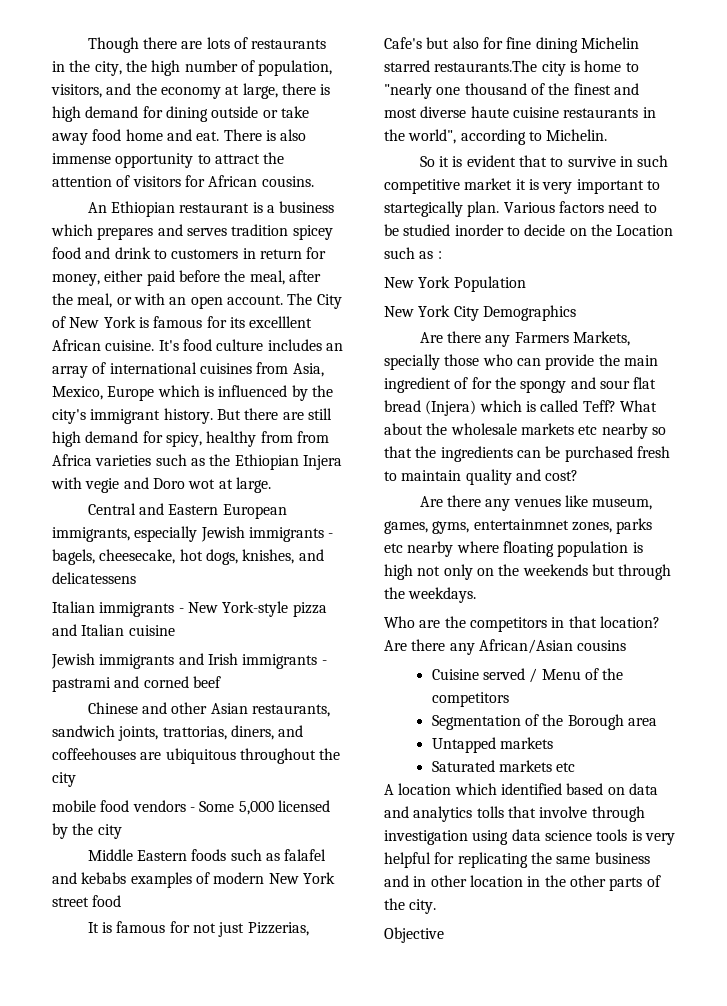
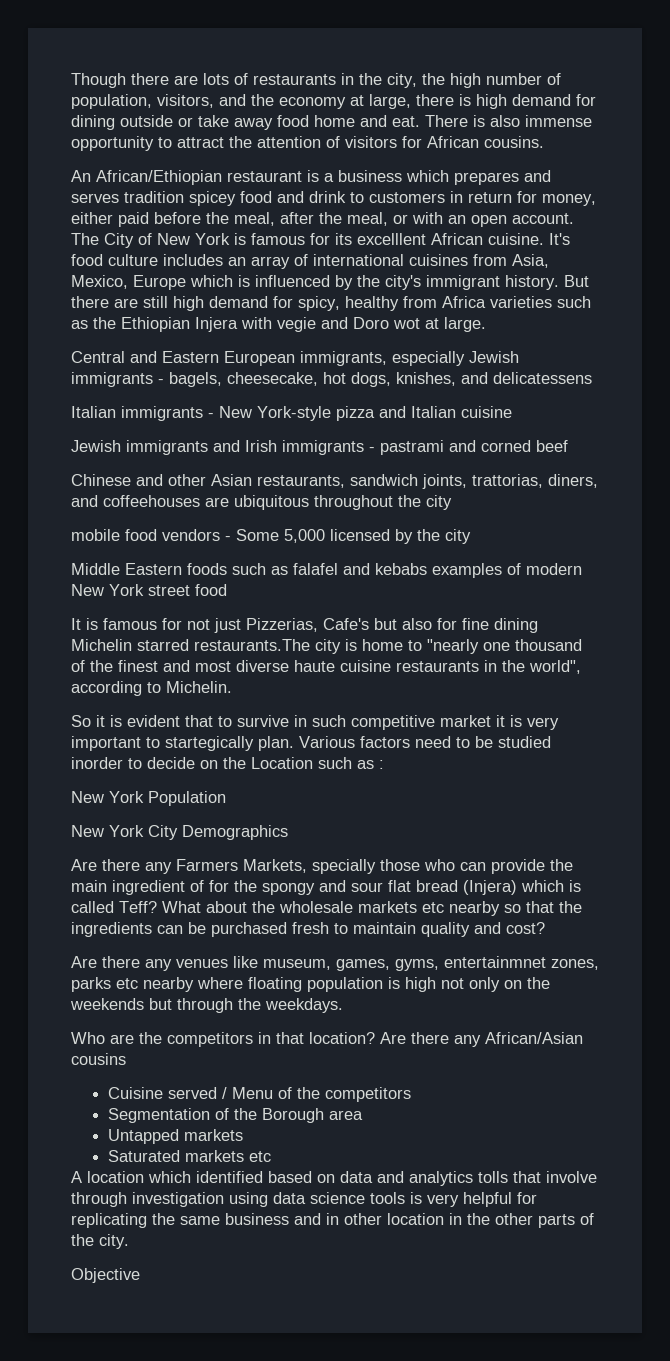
- An Ethiopian restaurant is a business which prepares and serves tradition spicey food and drink to customers in return for money, either paid before the meal, after the meal, or with an open account.
+ An African/Ethiopian restaurant is a business which prepares and serves tradition spicey food and drink to customers in return for money, either paid before the meal, after the meal, or with an open account.
- But there are still high demand for spicy, healthy from from Africa varieties such as the Ethiopian Injera with vegie and Doro wot at large.
+ But there are still high demand for spicy, healthy from Africa varieties such as the Ethiopian Injera with vegie and Doro wot at large.

